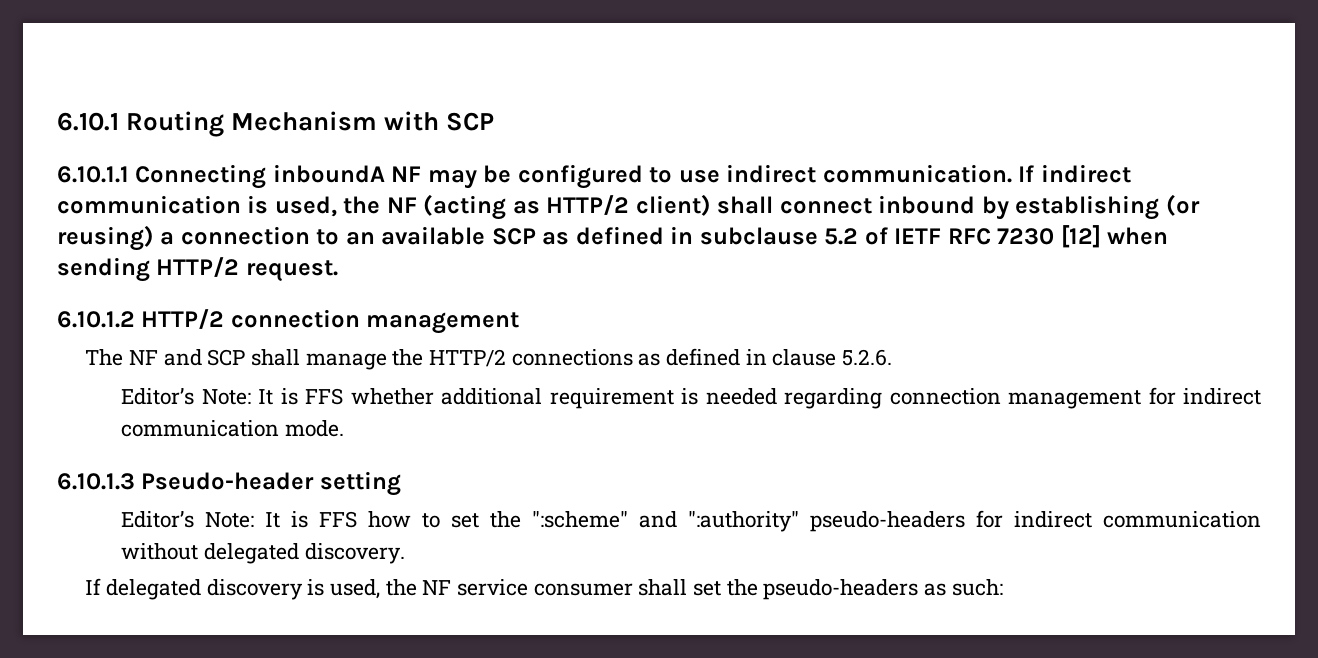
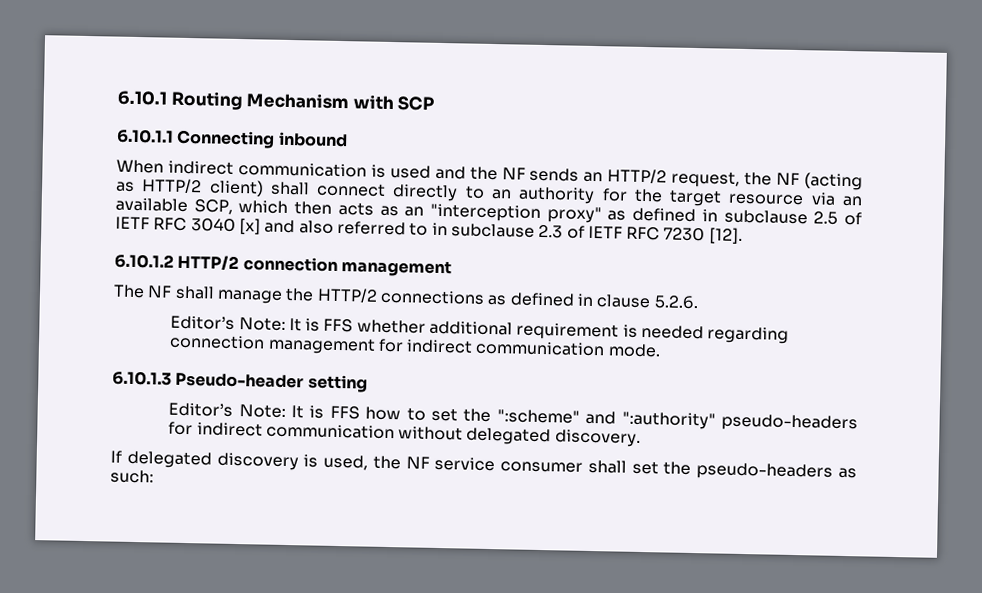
- 6.10.1.1 Connecting inboundA NF may be configured to use indirect communication. If indirect communication is used, the NF (acting as HTTP/2 client) shall connect inbound by establishing (or reusing) a connection to an available SCP as defined in subclause 5.2 of IETF RFC 7230 [12] when sending HTTP/2 request.
+ 6.10.1.1 Connecting inbound
+ When indirect communication is used and the NF sends an HTTP/2 request, the NF (acting as HTTP/2 client) shall connect directly to an authority for the target resource via an available SCP, which then acts as an "interception proxy" as defined in subclause 2.5 of IETF RFC 3040 [x] and also referred to in subclause 2.3 of IETF RFC 7230 [12].
- The NF and SCP shall manage the HTTP/2 connections as defined in clause 5.2.6.
+ The NF shall manage the HTTP/2 connections as defined in clause 5.2.6.

